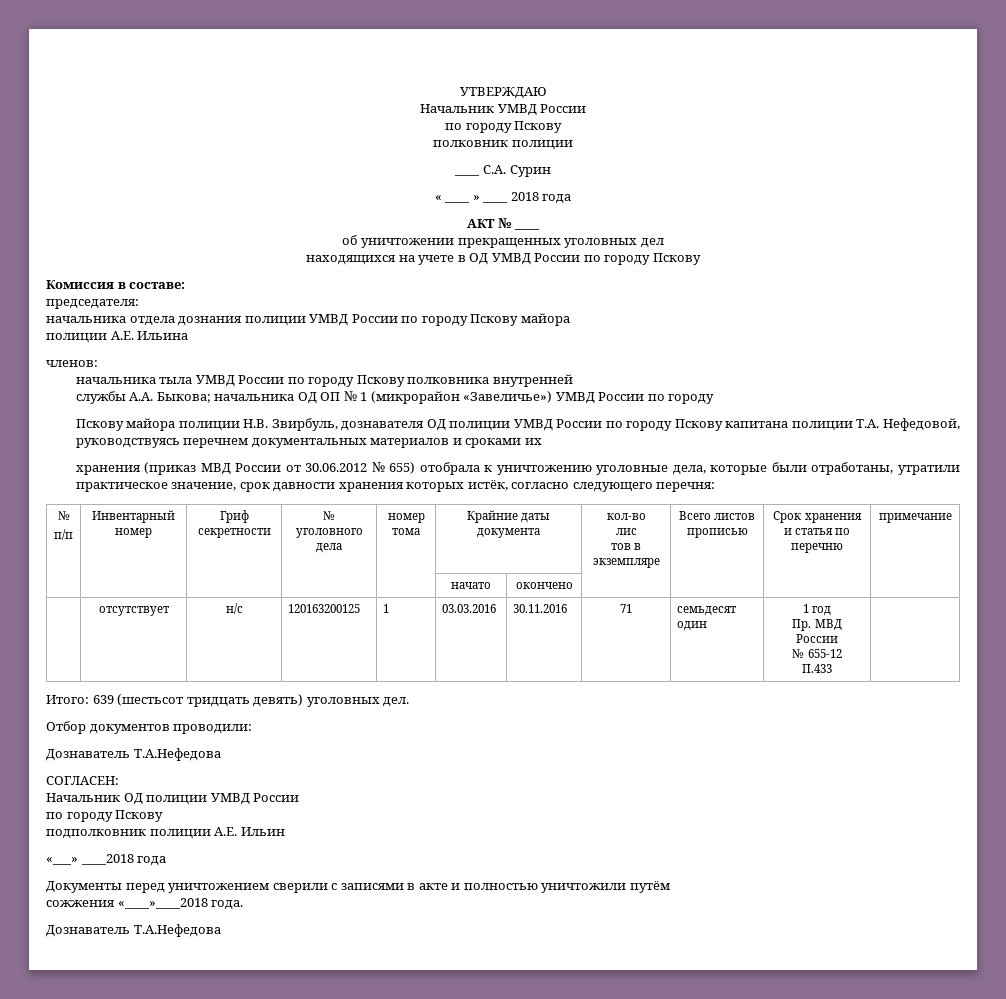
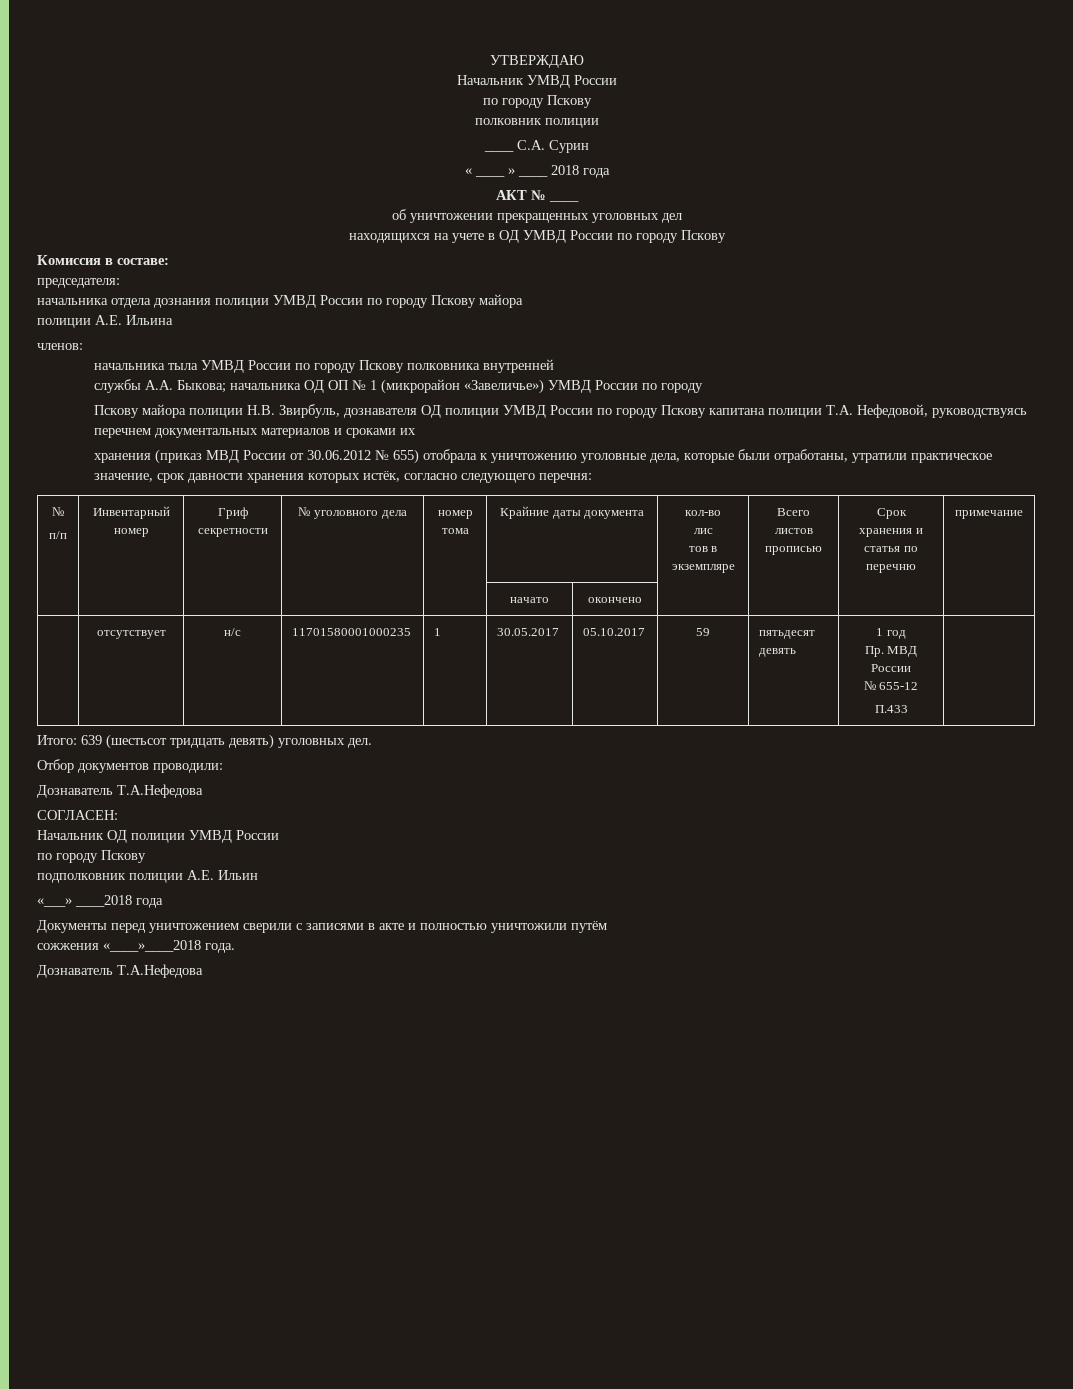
- | отсутствует | н/с | 120163200125 | 1 | 03.03.2016 | 30.11.2016 | 71 | семьдесят один | 1 год
+ | отсутствует | н/с | 11701580001000235 | 1 | 30.05.2017 | 05.10.2017 | 59 | пятьдесят девять | 1 год

